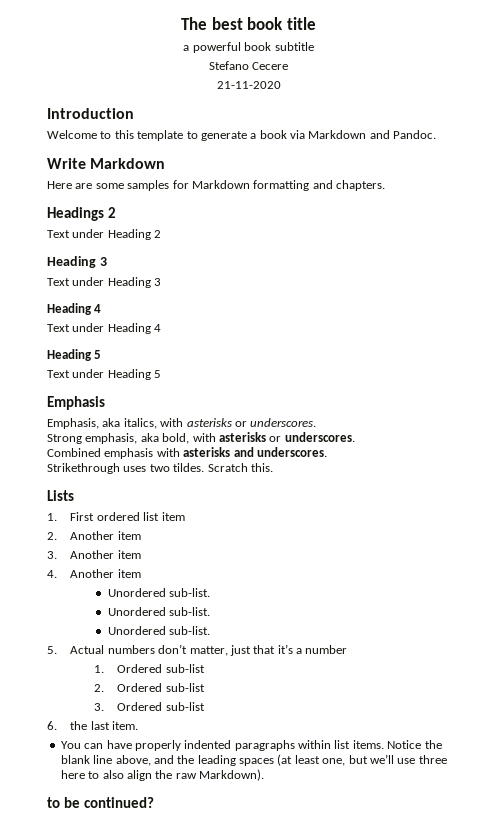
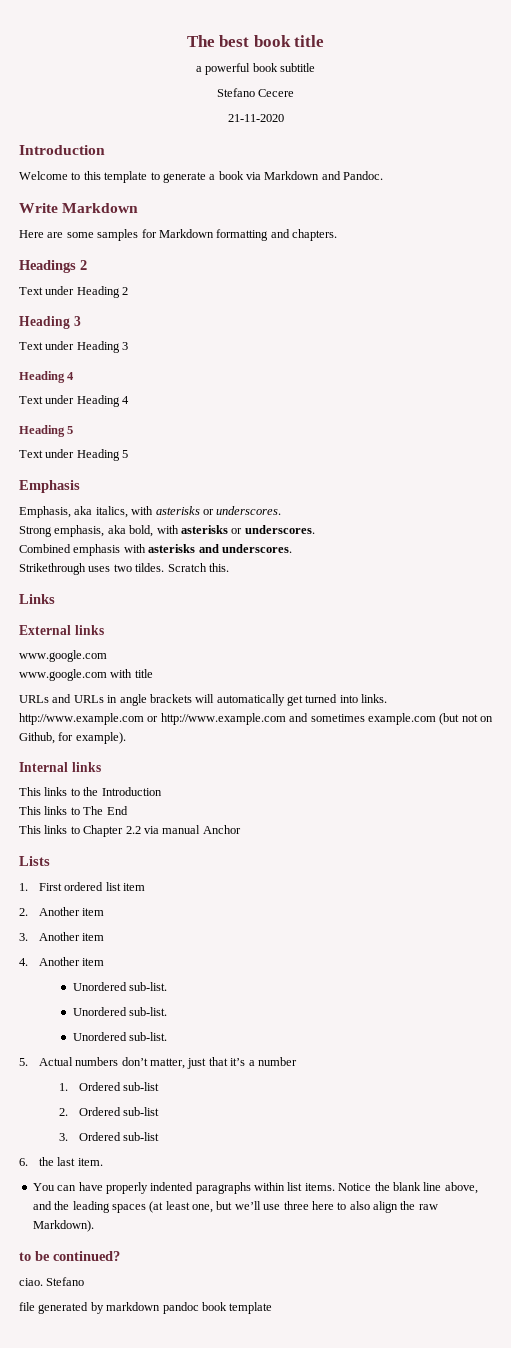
+ Links
+ External links
+ www.google.com
+ www.google.com with title
+ URLs and URLs in angle brackets will automatically get turned into links. http://www.example.com or http://www.example.com and sometimes example.com (but not on Github, for example).
+ Internal links
+ This links to the Introduction
+ This links to The End
+ This links to Chapter 2.2 via manual Anchor
+ ciao. Stefano
+ file generated by markdown pandoc book template

